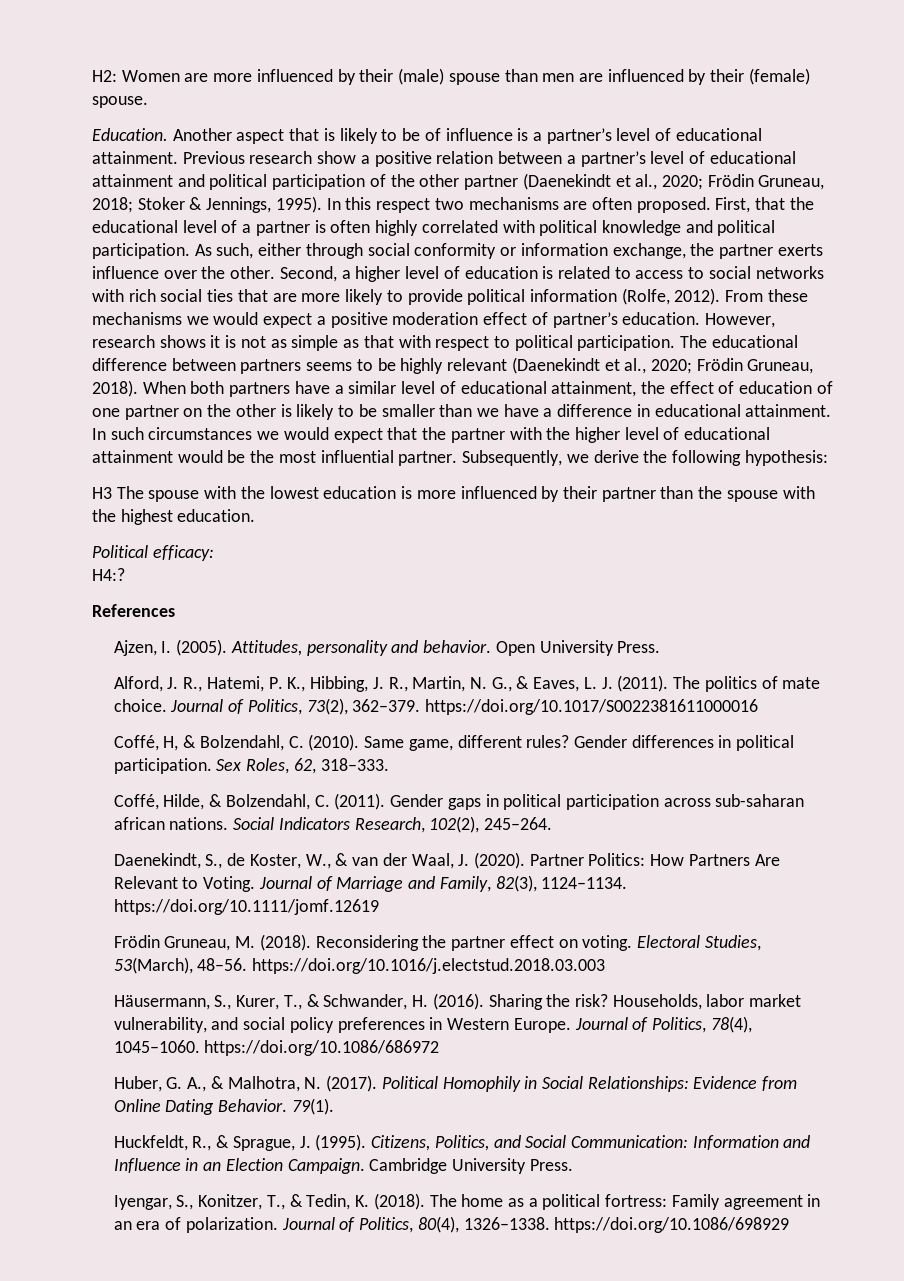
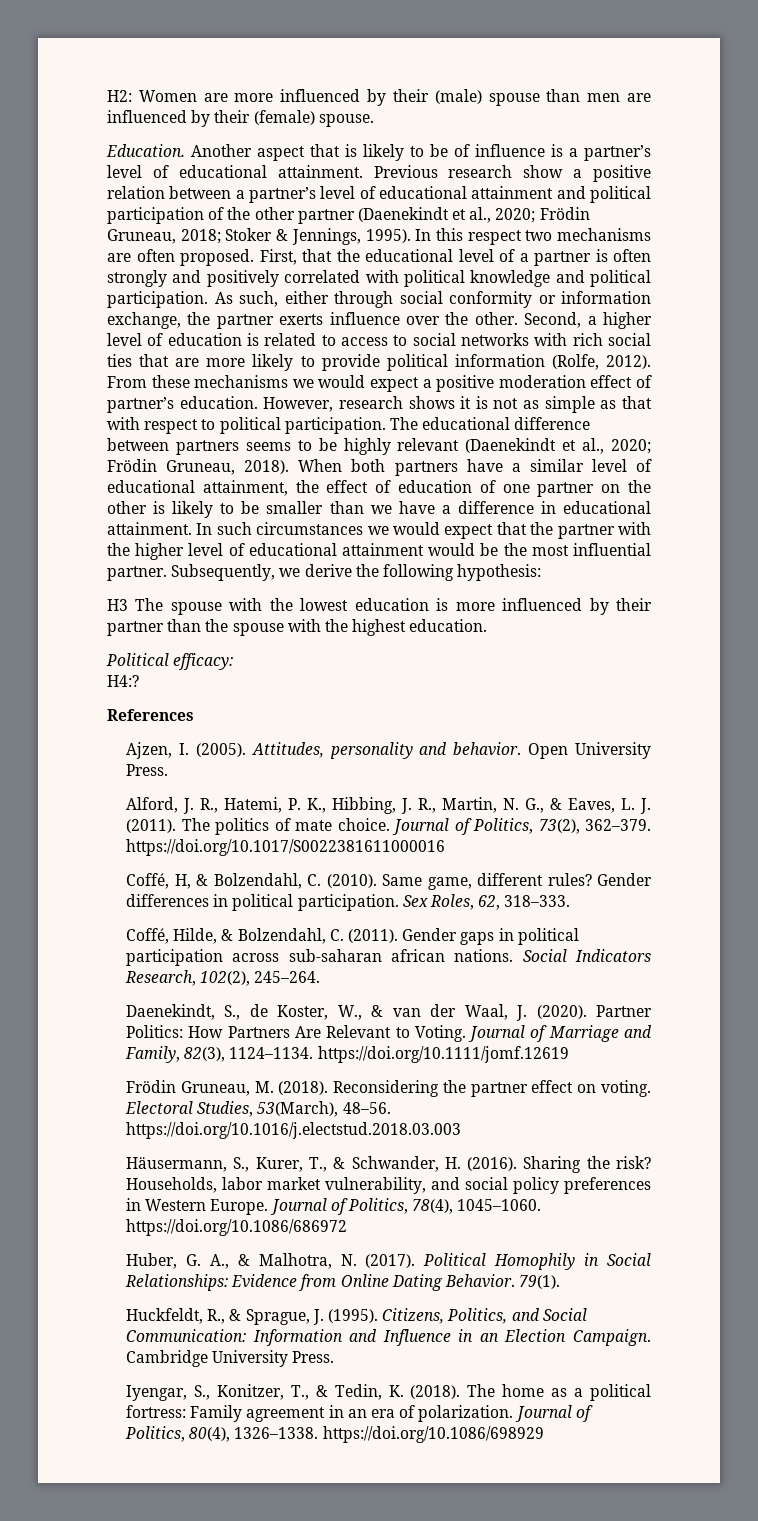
- First, that the educational level of a partner is often highly correlated with political knowledge and political participation.
+ First, that the educational level of a partner is often strongly and positively correlated with political knowledge and political participation.

